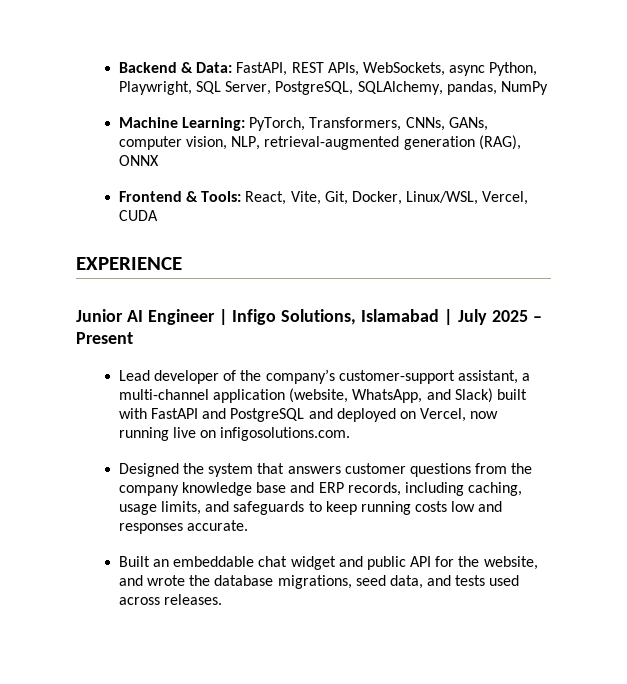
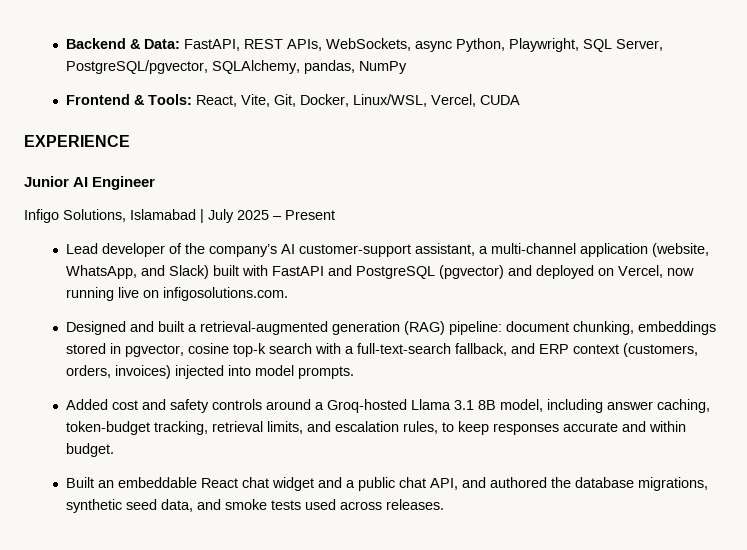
- Backend & Data: FastAPI, REST APIs, WebSockets, async Python, Playwright, SQL Server, PostgreSQL, SQLAlchemy, pandas, NumPy
+ Backend & Data: FastAPI, REST APIs, WebSockets, async Python, Playwright, SQL Server, PostgreSQL/pgvector, SQLAlchemy, pandas, NumPy
- Machine Learning: PyTorch, Transformers, CNNs, GANs, computer vision, NLP, retrieval-augmented generation (RAG), ONNX
- Junior AI Engineer | Infigo Solutions, Islamabad | July 2025 – Present
+ Junior AI Engineer
+ Infigo Solutions, Islamabad | July 2025 – Present
- Lead developer of the company’s customer-support assistant, a multi-channel application (website, WhatsApp, and Slack) built with FastAPI and PostgreSQL and deployed on Vercel, now running live on infigosolutions.com.
+ Lead developer of the company’s AI customer-support assistant, a multi-channel application (website, WhatsApp, and Slack) built with FastAPI and PostgreSQL (pgvector) and deployed on Vercel, now running live on infigosolutions.com.
- Designed the system that answers customer questions from the company knowledge base and ERP records, including caching, usage limits, and safeguards to keep running costs low and responses accurate.
+ Designed and built a retrieval-augmented generation (RAG) pipeline: document chunking, embeddings stored in pgvector, cosine top-k search with a full-text-search fallback, and ERP context (customers, orders, invoices) injected into model prompts.
+ Added cost and safety controls around a Groq-hosted Llama 3.1 8B model, including answer caching, token-budget tracking, retrieval limits, and escalation rules, to keep responses accurate and within budget.
- Built an embeddable chat widget and public API for the website, and wrote the database migrations, seed data, and tests used across releases.
+ Built an embeddable React chat widget and a public chat API, and authored the database migrations, synthetic seed data, and smoke tests used across releases.

